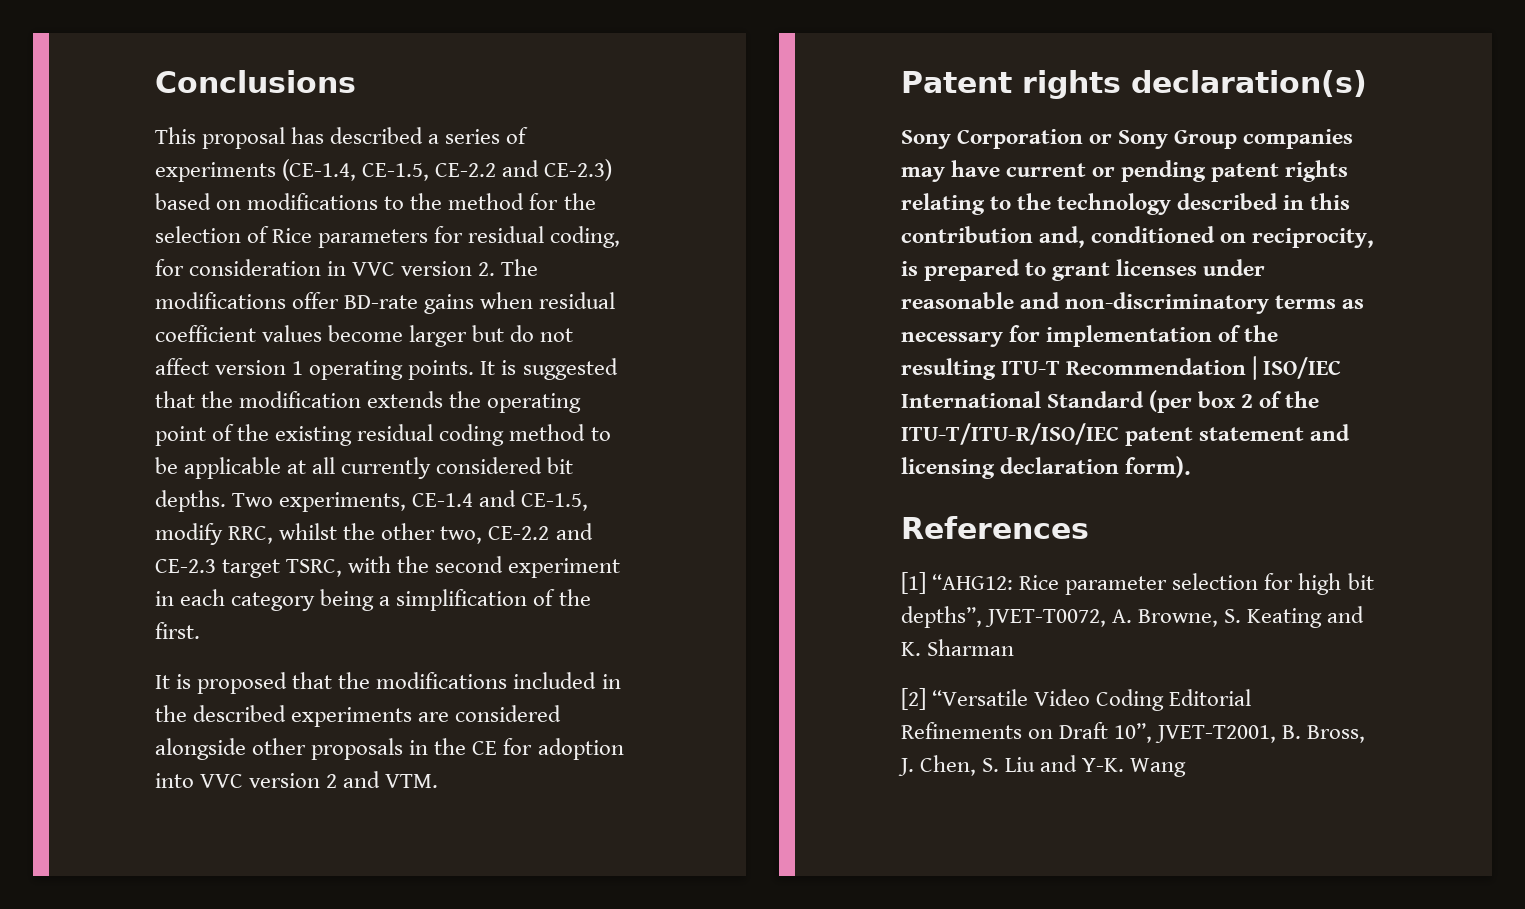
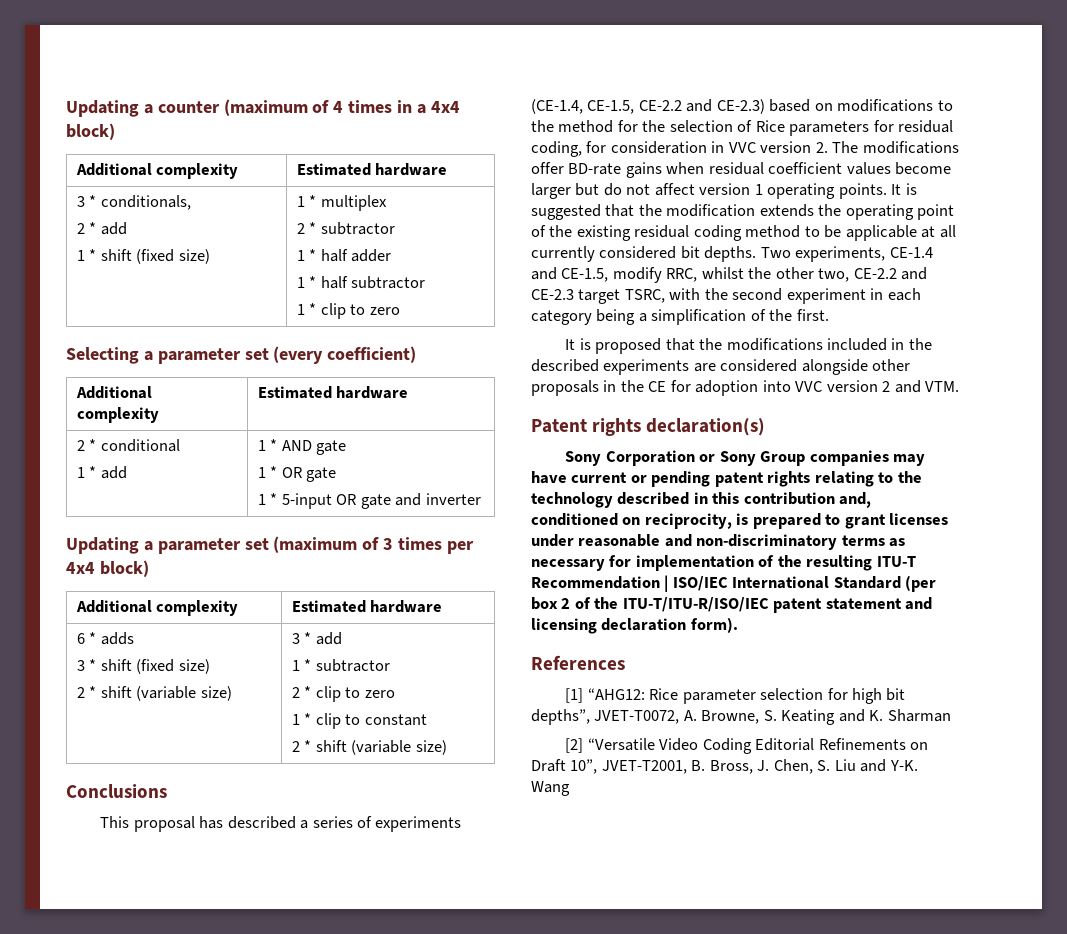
+ Updating a counter (maximum of 4 times in a 4x4 block)
+ Additional complexity | Estimated hardware
+ 3 * conditionals,
+ 2 * add
+ 1 * shift (fixed size) | 1 * multiplex
+ 2 * subtractor
+ 1 * half adder
+ 1 * half subtractor
+ 1 * clip to zero
+ Selecting a parameter set (every coefficient)
+ Additional complexity | Estimated hardware
+ 2 * conditional
+ 1 * add | 1 * AND gate
+ 1 * OR gate
+ 1 * 5-input OR gate and inverter
+ Updating a parameter set (maximum of 3 times per 4x4 block)
+ Additional complexity | Estimated hardware
+ 6 * adds
+ 3 * shift (fixed size)
+ 2 * shift (variable size) | 3 * add
+ 1 * subtractor
+ 2 * clip to zero
+ 1 * clip to constant
+ 2 * shift (variable size)

